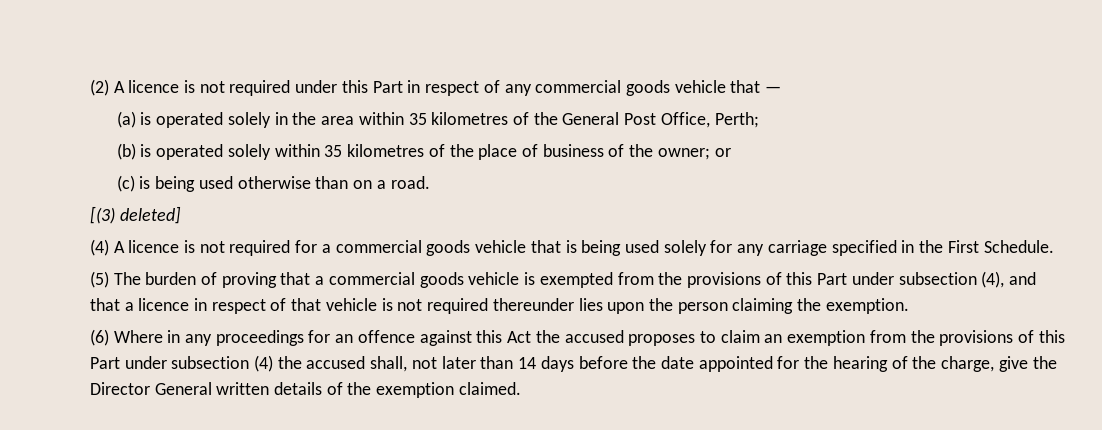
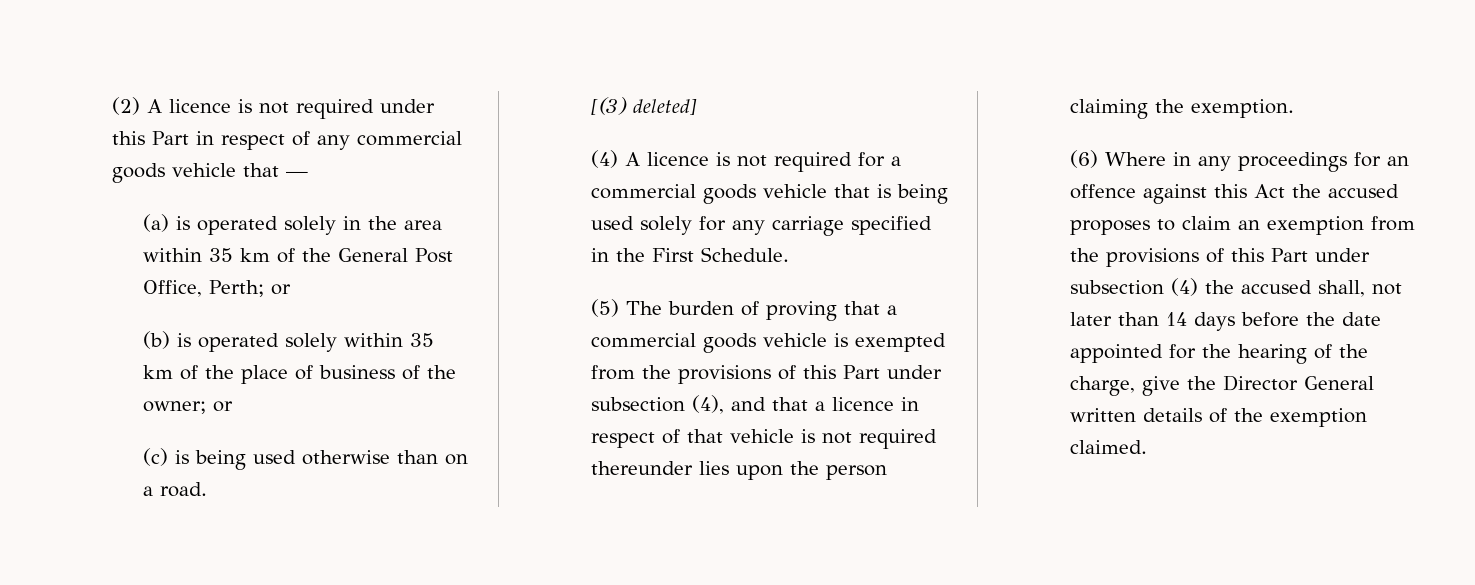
- (a) is operated solely in the area within 35 kilometres of the General Post Office, Perth;
+ (a) is operated solely in the area within 35 km of the General Post Office, Perth; or
- (b) is operated solely within 35 kilometres of the place of business of the owner; or
+ (b) is operated solely within 35 km of the place of business of the owner; or

